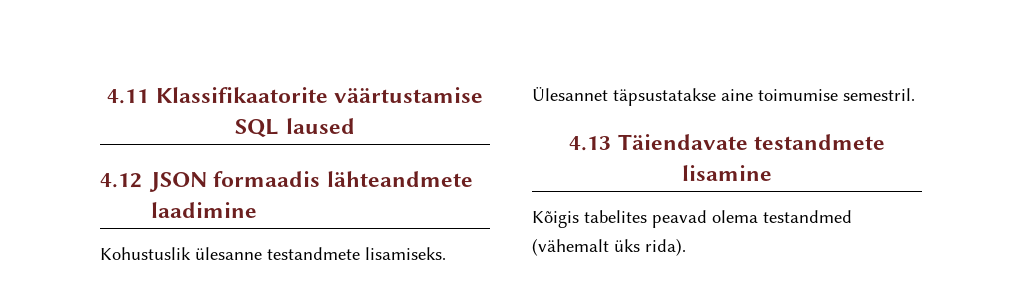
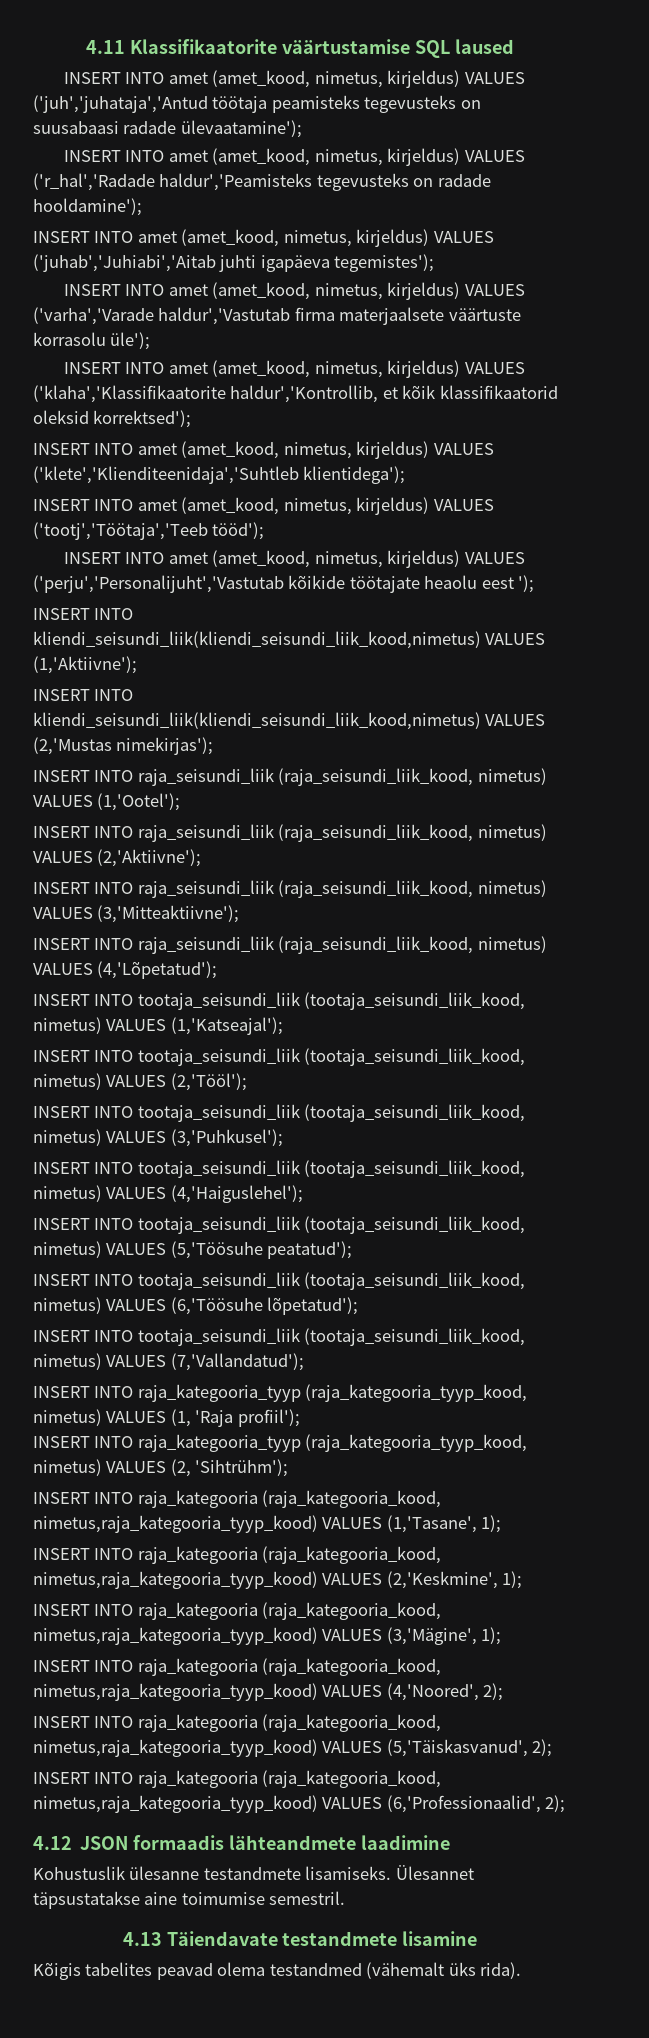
+ INSERT INTO amet (amet_kood, nimetus, kirjeldus) VALUES ('juh','juhataja','Antud töötaja peamisteks tegevusteks on suusabaasi radade ülevaatamine');
+ INSERT INTO amet (amet_kood, nimetus, kirjeldus) VALUES ('r_hal','Radade haldur','Peamisteks tegevusteks on radade hooldamine');
+ INSERT INTO amet (amet_kood, nimetus, kirjeldus) VALUES ('juhab','Juhiabi','Aitab juhti igapäeva tegemistes');
+ INSERT INTO amet (amet_kood, nimetus, kirjeldus) VALUES ('varha','Varade haldur','Vastutab firma materjaalsete väärtuste korrasolu üle');
+ INSERT INTO amet (amet_kood, nimetus, kirjeldus) VALUES ('klaha','Klassifikaatorite haldur','Kontrollib, et kõik klassifikaatorid oleksid korrektsed');
+ INSERT INTO amet (amet_kood, nimetus, kirjeldus) VALUES ('klete','Klienditeenidaja','Suhtleb klientidega');
+ INSERT INTO amet (amet_kood, nimetus, kirjeldus) VALUES ('tootj','Töötaja','Teeb tööd');
+ INSERT INTO amet (amet_kood, nimetus, kirjeldus) VALUES ('perju','Personalijuht','Vastutab kõikide töötajate heaolu eest ');
+ INSERT INTO kliendi_seisundi_liik(kliendi_seisundi_liik_kood,nimetus) VALUES (1,'Aktiivne');
+ INSERT INTO kliendi_seisundi_liik(kliendi_seisundi_liik_kood,nimetus) VALUES (2,'Mustas nimekirjas');
+ INSERT INTO raja_seisundi_liik (raja_seisundi_liik_kood, nimetus) VALUES (1,'Ootel');
+ INSERT INTO raja_seisundi_liik (raja_seisundi_liik_kood, nimetus) VALUES (2,'Aktiivne');
+ INSERT INTO raja_seisundi_liik (raja_seisundi_liik_kood, nimetus) VALUES (3,'Mitteaktiivne');
+ INSERT INTO raja_seisundi_liik (raja_seisundi_liik_kood, nimetus) VALUES (4,'Lõpetatud');
+ INSERT INTO tootaja_seisundi_liik (tootaja_seisundi_liik_kood, nimetus) VALUES (1,'Katseajal');
+ INSERT INTO tootaja_seisundi_liik (tootaja_seisundi_liik_kood, nimetus) VALUES (2,'Tööl');
+ INSERT INTO tootaja_seisundi_liik (tootaja_seisundi_liik_kood, nimetus) VALUES (3,'Puhkusel');
+ INSERT INTO tootaja_seisundi_liik (tootaja_seisundi_liik_kood, nimetus) VALUES (4,'Haiguslehel');
+ INSERT INTO tootaja_seisundi_liik (tootaja_seisundi_liik_kood, nimetus) VALUES (5,'Töösuhe peatatud');
+ INSERT INTO tootaja_seisundi_liik (tootaja_seisundi_liik_kood, nimetus) VALUES (6,'Töösuhe lõpetatud');
+ INSERT INTO tootaja_seisundi_liik (tootaja_seisundi_liik_kood, nimetus) VALUES (7,'Vallandatud');
+ INSERT INTO raja_kategooria_tyyp (raja_kategooria_tyyp_kood, nimetus) VALUES (1, 'Raja profiil');
+ INSERT INTO raja_kategooria_tyyp (raja_kategooria_tyyp_kood, nimetus) VALUES (2, 'Sihtrühm');
+ INSERT INTO raja_kategooria (raja_kategooria_kood, nimetus,raja_kategooria_tyyp_kood) VALUES (1,'Tasane', 1);
+ INSERT INTO raja_kategooria (raja_kategooria_kood, nimetus,raja_kategooria_tyyp_kood) VALUES (2,'Keskmine', 1);
+ INSERT INTO raja_kategooria (raja_kategooria_kood, nimetus,raja_kategooria_tyyp_kood) VALUES (3,'Mägine', 1);
+ INSERT INTO raja_kategooria (raja_kategooria_kood, nimetus,raja_kategooria_tyyp_kood) VALUES (4,'Noored', 2);
+ INSERT INTO raja_kategooria (raja_kategooria_kood, nimetus,raja_kategooria_tyyp_kood) VALUES (5,'Täiskasvanud', 2);
+ INSERT INTO raja_kategooria (raja_kategooria_kood, nimetus,raja_kategooria_tyyp_kood) VALUES (6,'Professionaalid', 2);

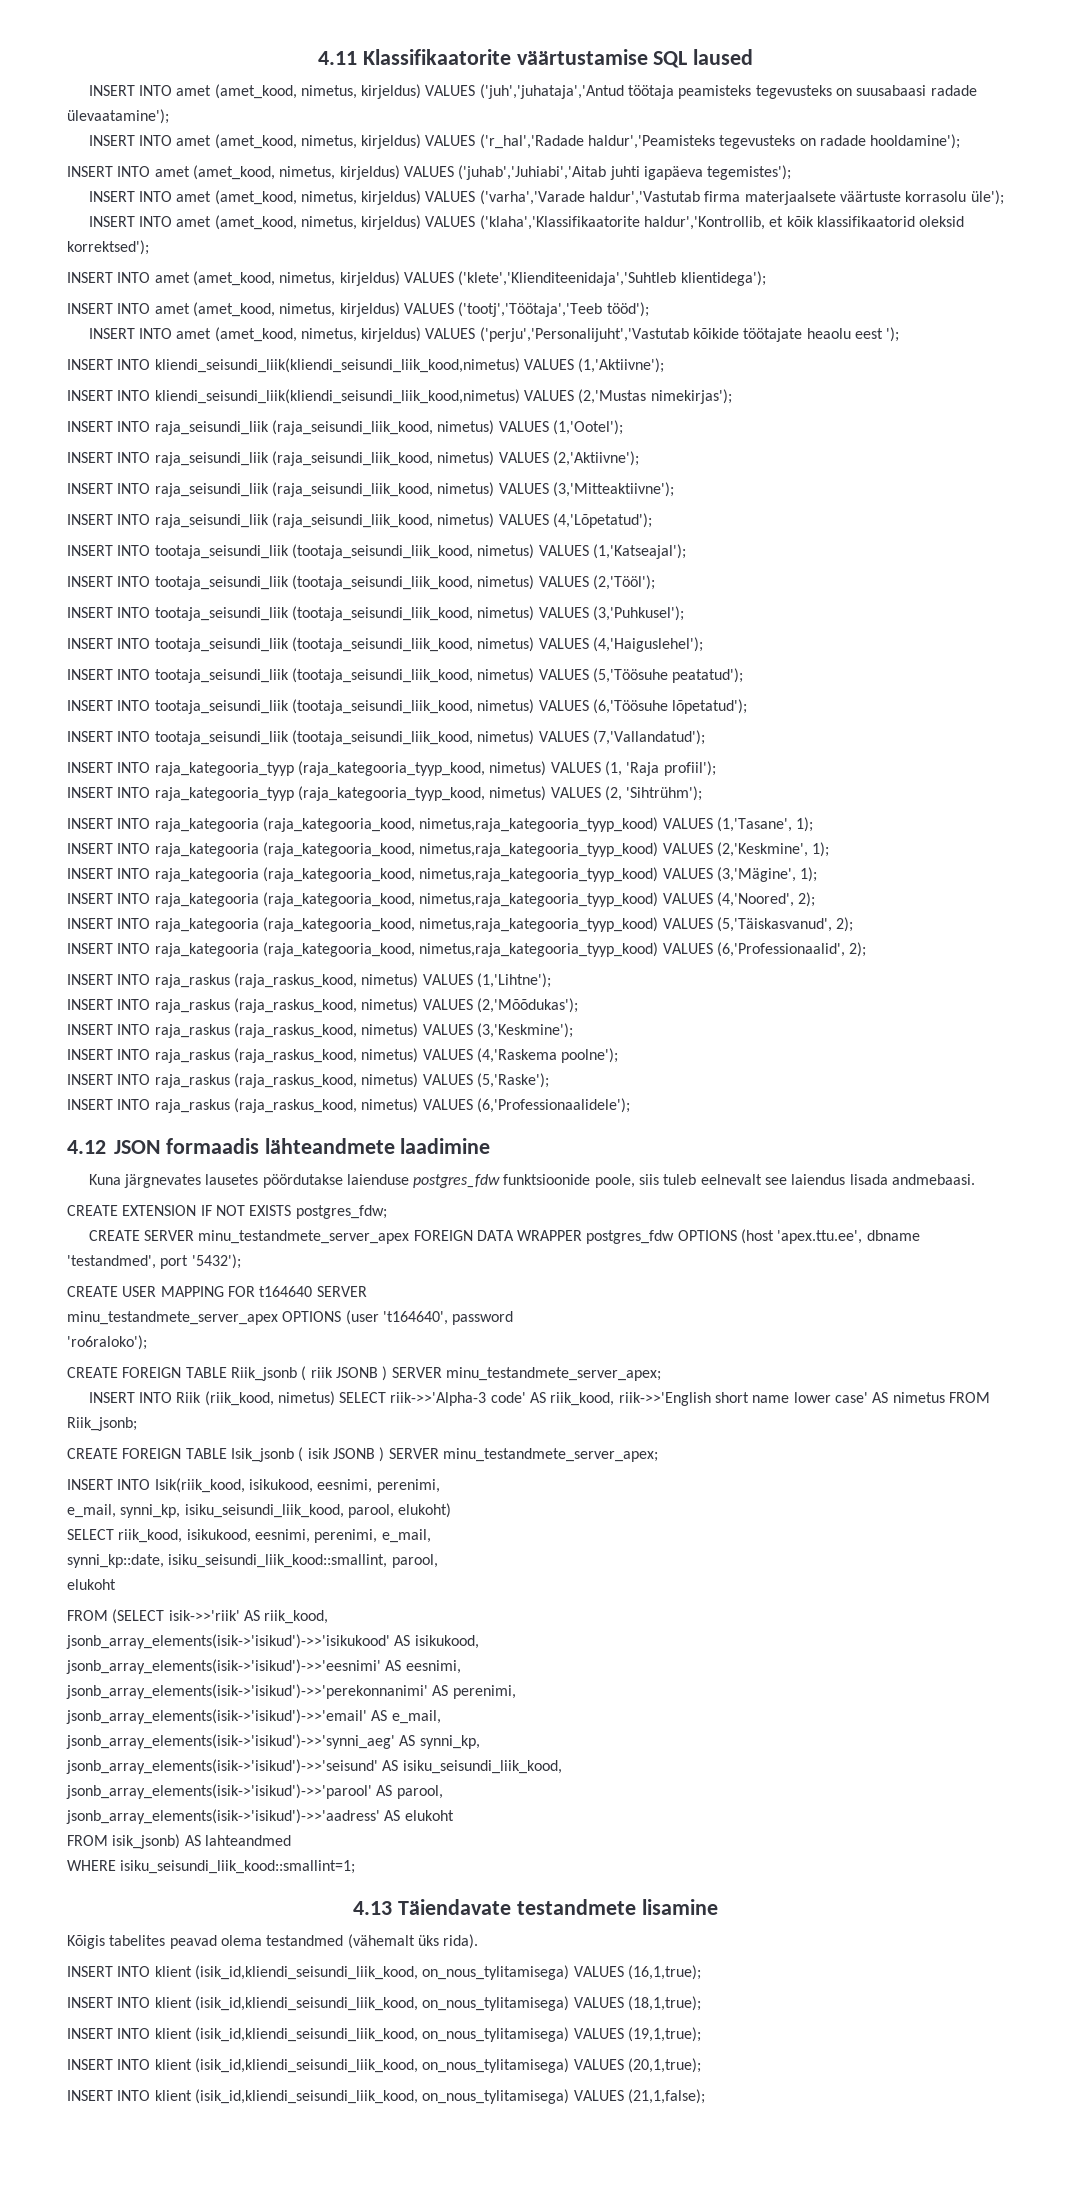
+ INSERT INTO raja_raskus (raja_raskus_kood, nimetus) VALUES (1,'Lihtne');
+ INSERT INTO raja_raskus (raja_raskus_kood, nimetus) VALUES (2,'Mõõdukas');
+ INSERT INTO raja_raskus (raja_raskus_kood, nimetus) VALUES (3,'Keskmine');
+ INSERT INTO raja_raskus (raja_raskus_kood, nimetus) VALUES (4,'Raskema poolne');
+ INSERT INTO raja_raskus (raja_raskus_kood, nimetus) VALUES (5,'Raske');
+ INSERT INTO raja_raskus (raja_raskus_kood, nimetus) VALUES (6,'Professionaalidele');
- Kohustuslik ülesanne testandmete lisamiseks. Ülesannet täpsustatakse aine toimumise semestril.
+ Kuna järgnevates lausetes pöördutakse laienduse postgres_fdw funktsioonide poole, siis tuleb eelnevalt see laiendus lisada andmebaasi.
+ CREATE EXTENSION IF NOT EXISTS postgres_fdw;
+ CREATE SERVER minu_testandmete_server_apex FOREIGN DATA WRAPPER postgres_fdw OPTIONS (host 'apex.ttu.ee', dbname 'testandmed', port '5432');
+ CREATE USER MAPPING FOR t164640 SERVER
+ minu_testandmete_server_apex OPTIONS (user 't164640', password
+ 'ro6raloko');
+ CREATE FOREIGN TABLE Riik_jsonb ( riik JSONB ) SERVER minu_testandmete_server_apex;
+ INSERT INTO Riik (riik_kood, nimetus) SELECT riik->>'Alpha-3 code' AS riik_kood, riik->>'English short name lower case' AS nimetus FROM Riik_jsonb;
+ CREATE FOREIGN TABLE Isik_jsonb ( isik JSONB ) SERVER minu_testandmete_server_apex;
+ INSERT INTO Isik(riik_kood, isikukood, eesnimi, perenimi,
+ e_mail, synni_kp, isiku_seisundi_liik_kood, parool, elukoht)
+ SELECT riik_kood, isikukood, eesnimi, perenimi, e_mail,
+ synni_kp::date, isiku_seisundi_liik_kood::smallint, parool,
+ elukoht
+ FROM (SELECT isik->>'riik' AS riik_kood,
+ jsonb_array_elements(isik->'isikud')->>'isikukood' AS isikukood,
+ jsonb_array_elements(isik->'isikud')->>'eesnimi' AS eesnimi,
+ jsonb_array_elements(isik->'isikud')->>'perekonnanimi' AS perenimi,
+ jsonb_array_elements(isik->'isikud')->>'email' AS e_mail,
+ jsonb_array_elements(isik->'isikud')->>'synni_aeg' AS synni_kp,
+ jsonb_array_elements(isik->'isikud')->>'seisund' AS isiku_seisundi_liik_kood,
+ jsonb_array_elements(isik->'isikud')->>'parool' AS parool,
+ jsonb_array_elements(isik->'isikud')->>'aadress' AS elukoht
+ FROM isik_jsonb) AS lahteandmed
+ WHERE isiku_seisundi_liik_kood::smallint=1;
+ INSERT INTO klient (isik_id,kliendi_seisundi_liik_kood, on_nous_tylitamisega) VALUES (16,1,true);
+ INSERT INTO klient (isik_id,kliendi_seisundi_liik_kood, on_nous_tylitamisega) VALUES (18,1,true);
+ INSERT INTO klient (isik_id,kliendi_seisundi_liik_kood, on_nous_tylitamisega) VALUES (19,1,true);
+ INSERT INTO klient (isik_id,kliendi_seisundi_liik_kood, on_nous_tylitamisega) VALUES (20,1,true);
+ INSERT INTO klient (isik_id,kliendi_seisundi_liik_kood, on_nous_tylitamisega) VALUES (21,1,false);

